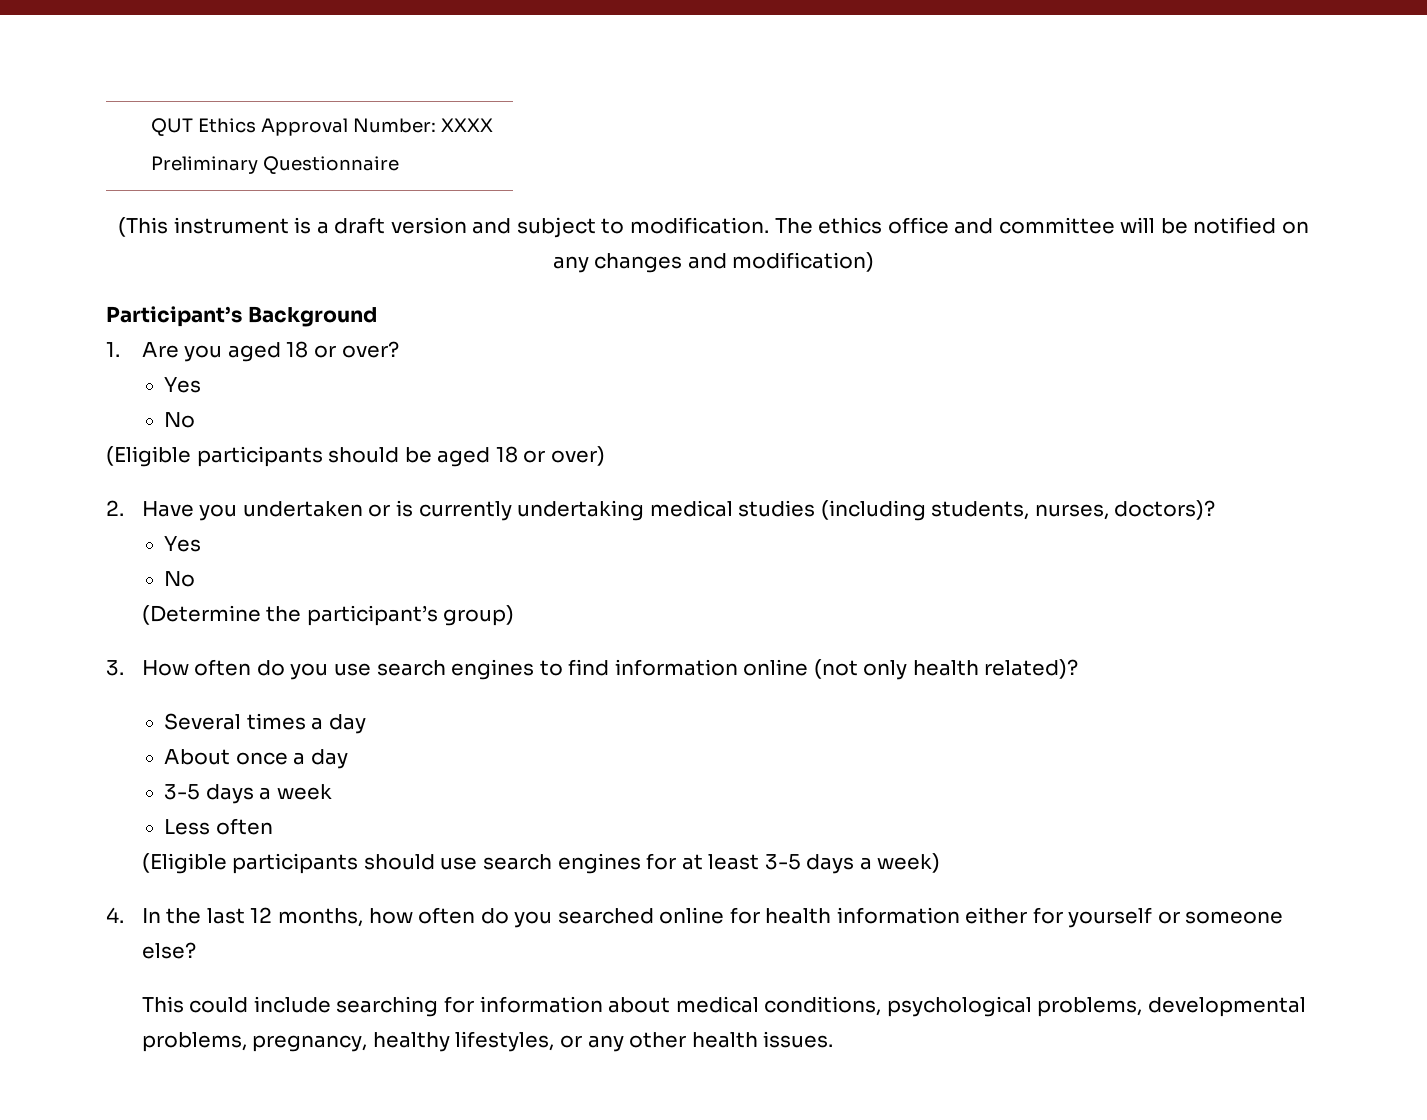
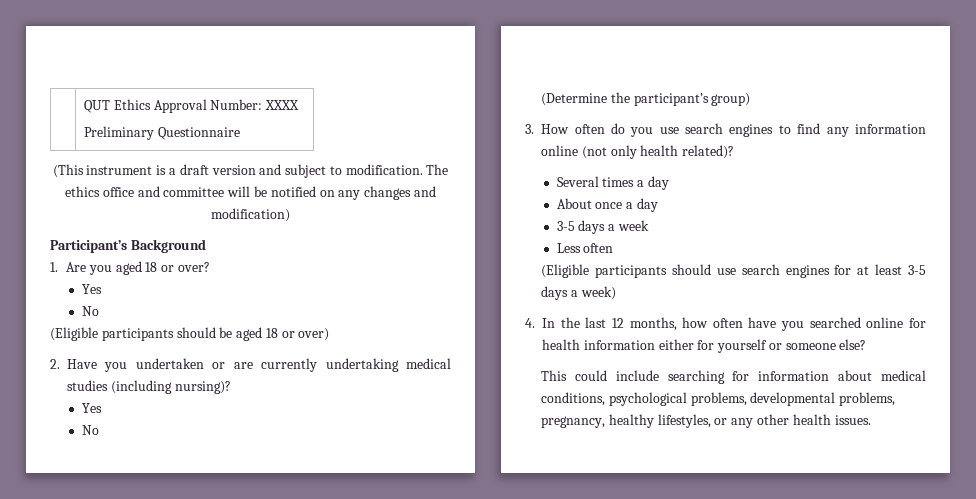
- 2. Have you undertaken or is currently undertaking medical studies (including students, nurses, doctors)?
+ 2. Have you undertaken or are currently undertaking medical studies (including nursing)?
- 3. How often do you use search engines to find information online (not only health related)?
+ 3. How often do you use search engines to find any information online (not only health related)?
- 4. In the last 12 months, how often do you searched online for health information either for yourself or someone else?
+ 4. In the last 12 months, how often have you searched online for health information either for yourself or someone else?

